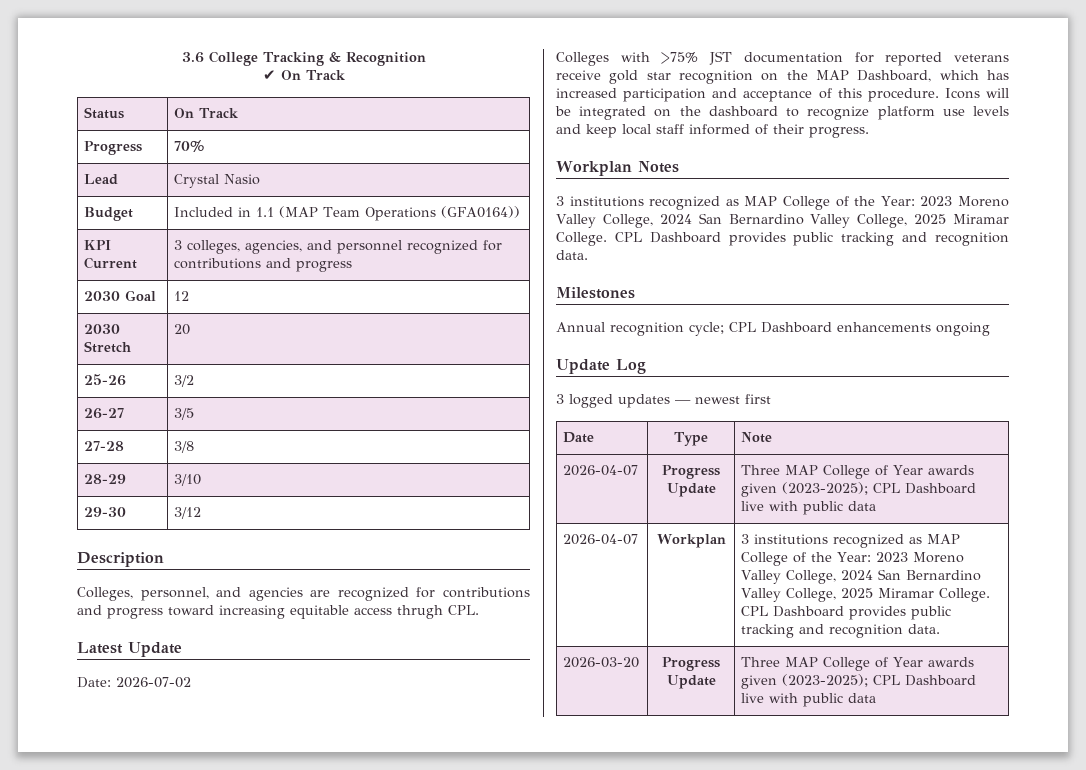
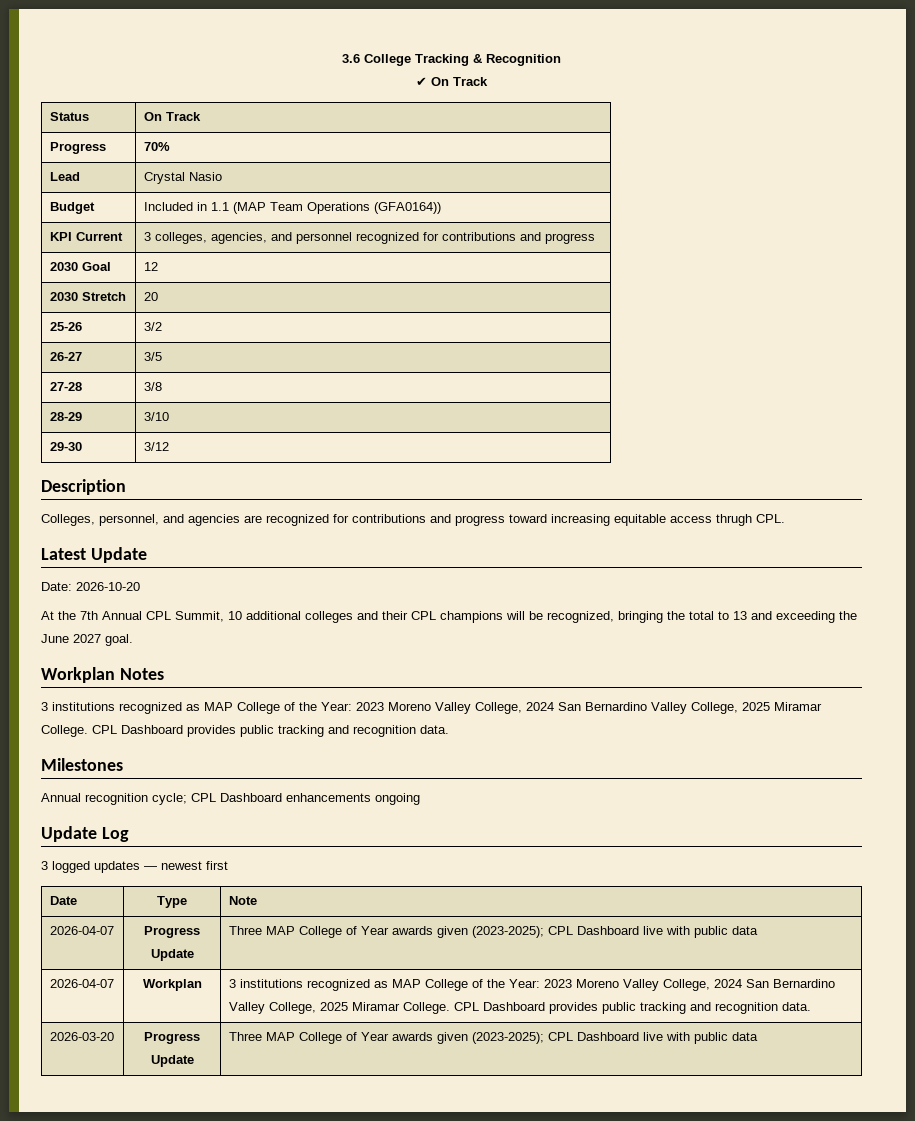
- Date: 2026-07-02
- Colleges with >75% JST documentation for reported veterans receive gold star recognition on the MAP Dashboard, which has increased participation and acceptance of this procedure. Icons will be integrated on the dashboard to recognize platform use levels and keep local staff informed of their progress.
+ Date: 2026-10-20
+ At the 7th Annual CPL Summit, 10 additional colleges and their CPL champions will be recognized, bringing the total to 13 and exceeding the June 2027 goal.

